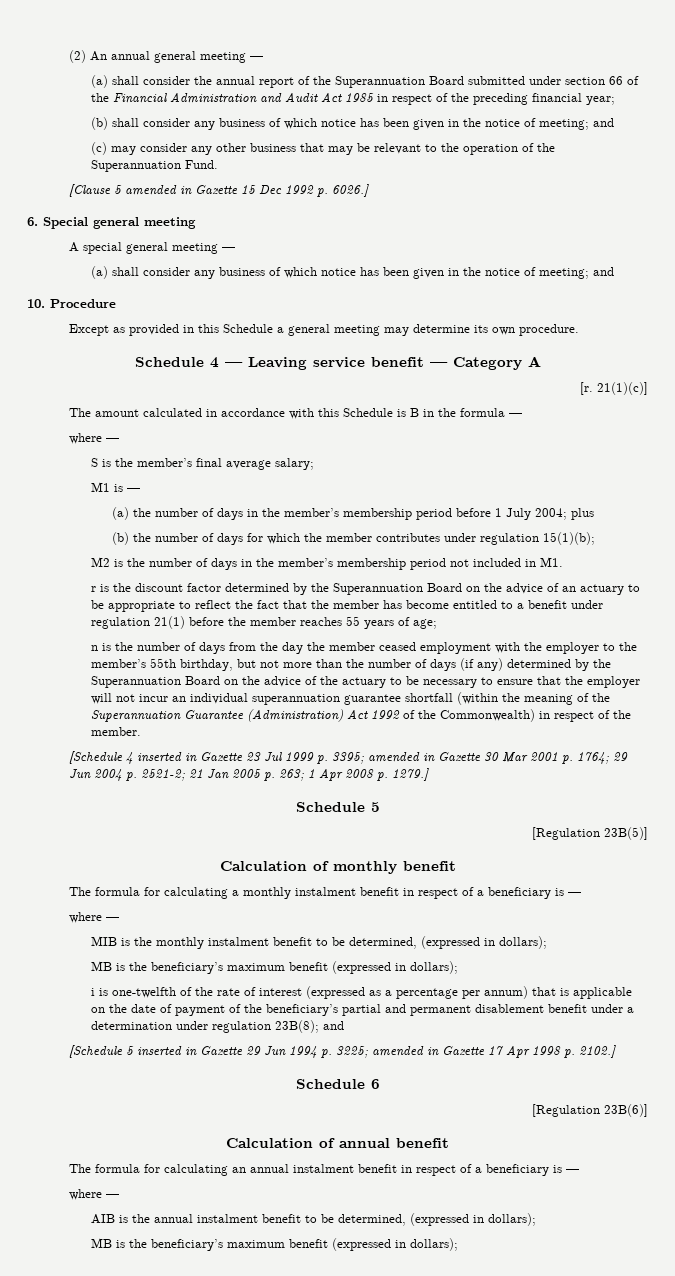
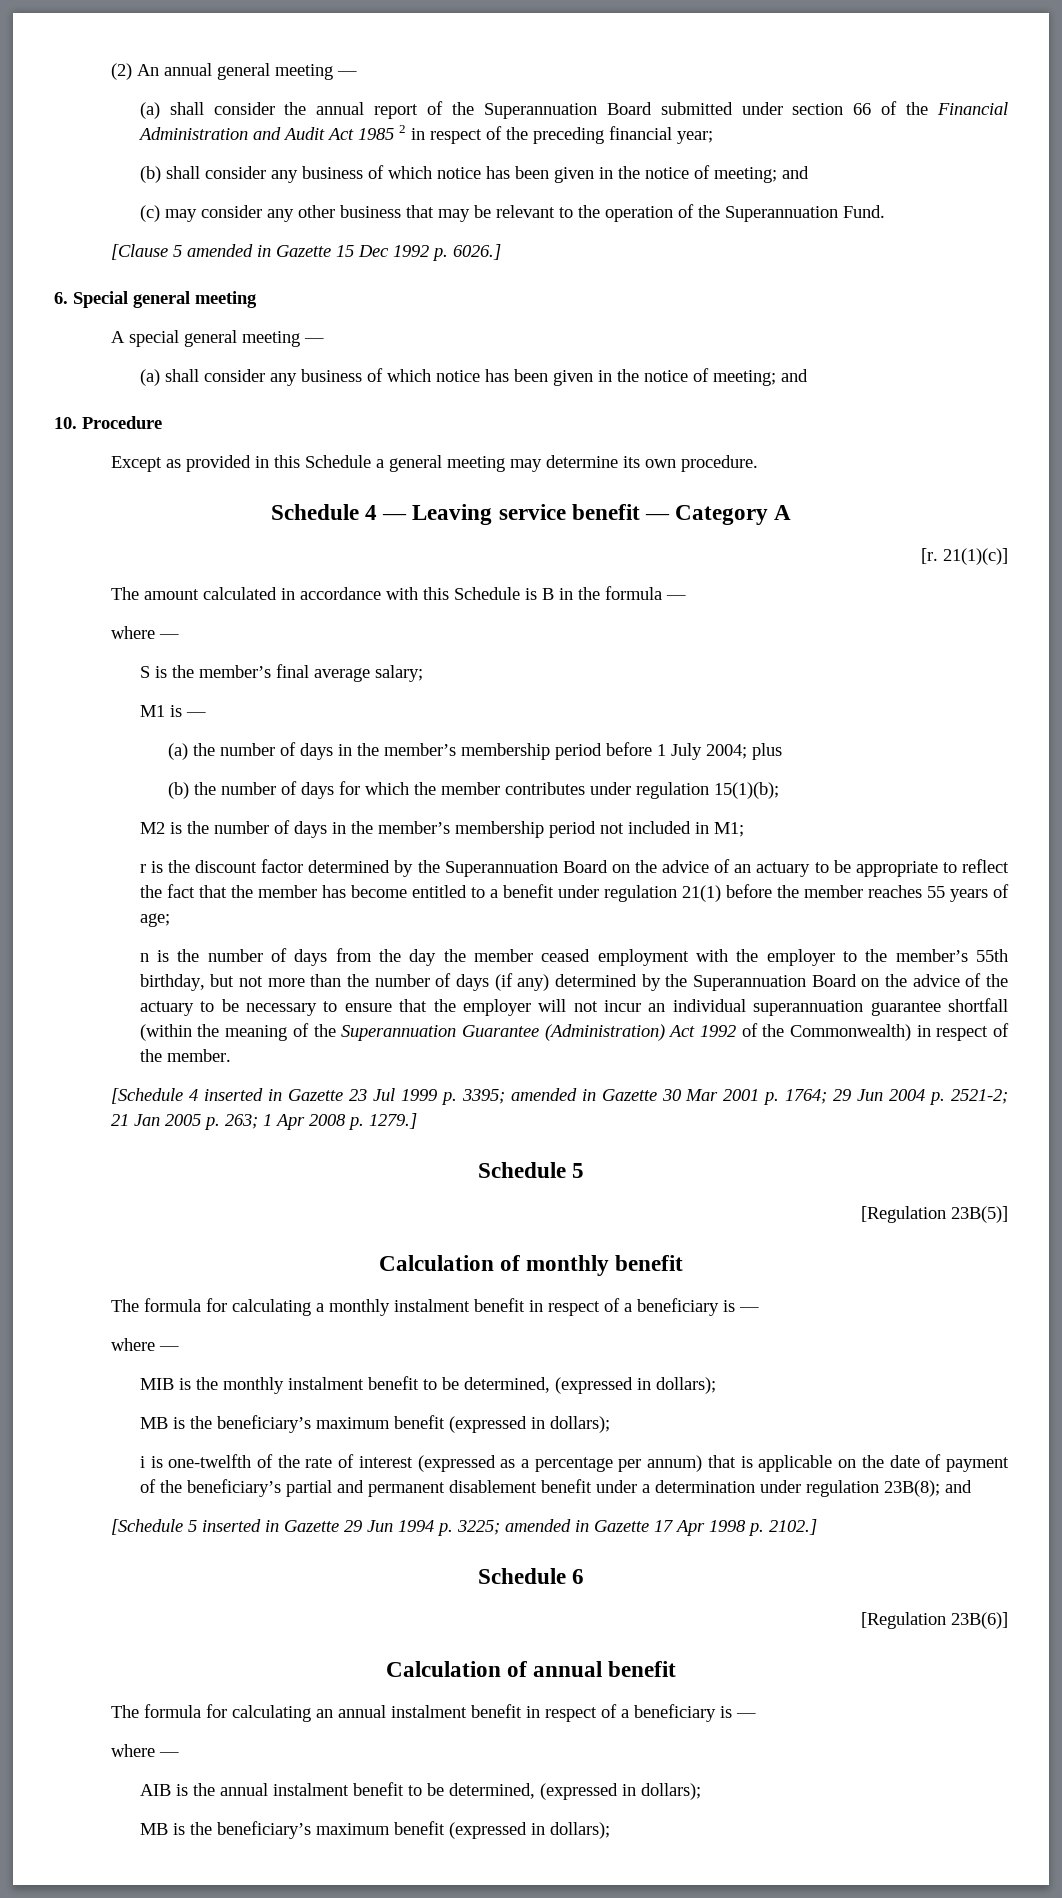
- (a) shall consider the annual report of the Superannuation Board submitted under section 66 of the Financial Administration and Audit Act 1985 in respect of the preceding financial year;
+ (a) shall consider the annual report of the Superannuation Board submitted under section 66 of the Financial Administration and Audit Act 1985 2 in respect of the preceding financial year;
- M2 is the number of days in the member’s membership period not included in M1.
+ M2 is the number of days in the member’s membership period not included in M1;

